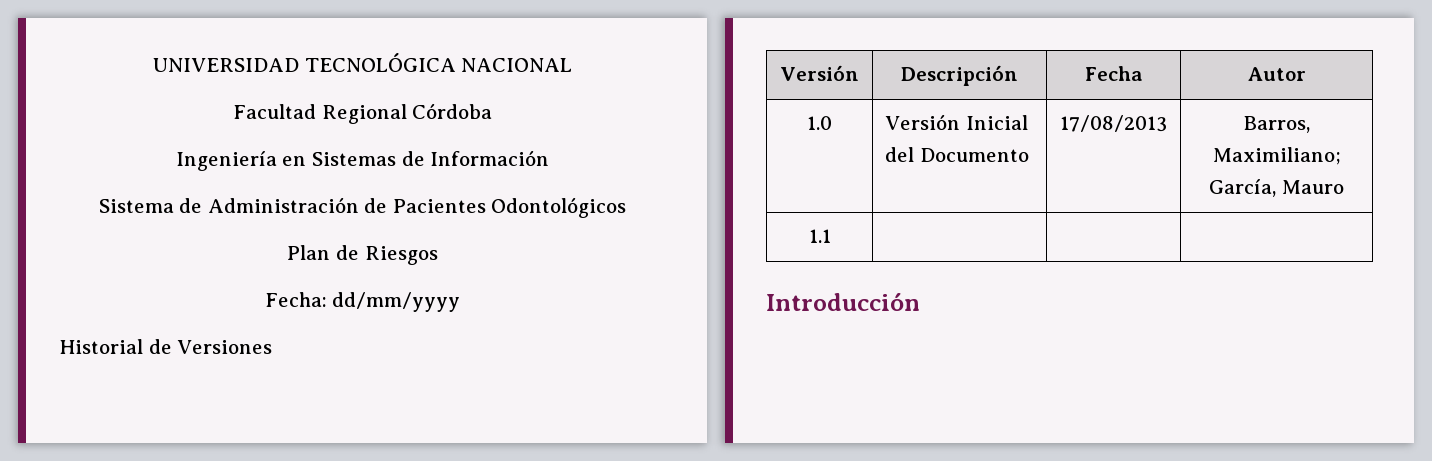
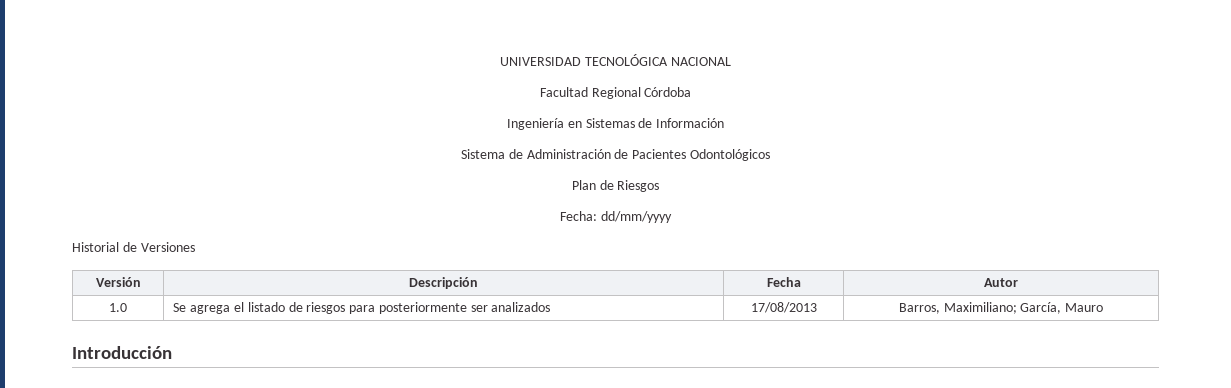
- 1.0 | Versión Inicial del Documento | 17/08/2013 | Barros, Maximiliano; García, Mauro
+ 1.0 | Se agrega el listado de riesgos para posteriormente ser analizados | 17/08/2013 | Barros, Maximiliano; García, Mauro
- 1.1 | | |

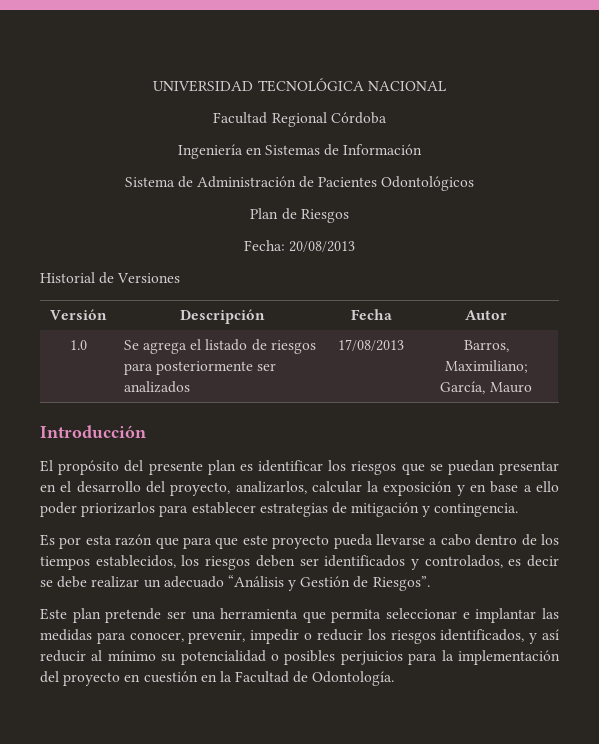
- Fecha: dd/mm/yyyy
+ Fecha: 20/08/2013
+ El propósito del presente plan es identificar los riesgos que se puedan presentar en el desarrollo del proyecto, analizarlos, calcular la exposición y en base a ello poder priorizarlos para establecer estrategias de mitigación y contingencia.
+ Es por esta razón que para que este proyecto pueda llevarse a cabo dentro de los tiempos establecidos, los riesgos deben ser identificados y controlados, es decir se debe realizar un adecuado “Análisis y Gestión de Riesgos”.
+ Este plan pretende ser una herramienta que permita seleccionar e implantar las medidas para conocer, prevenir, impedir o reducir los riesgos identificados, y así reducir al mínimo su potencialidad o posibles perjuicios para la implementación del proyecto en cuestión en la Facultad de Odontología.

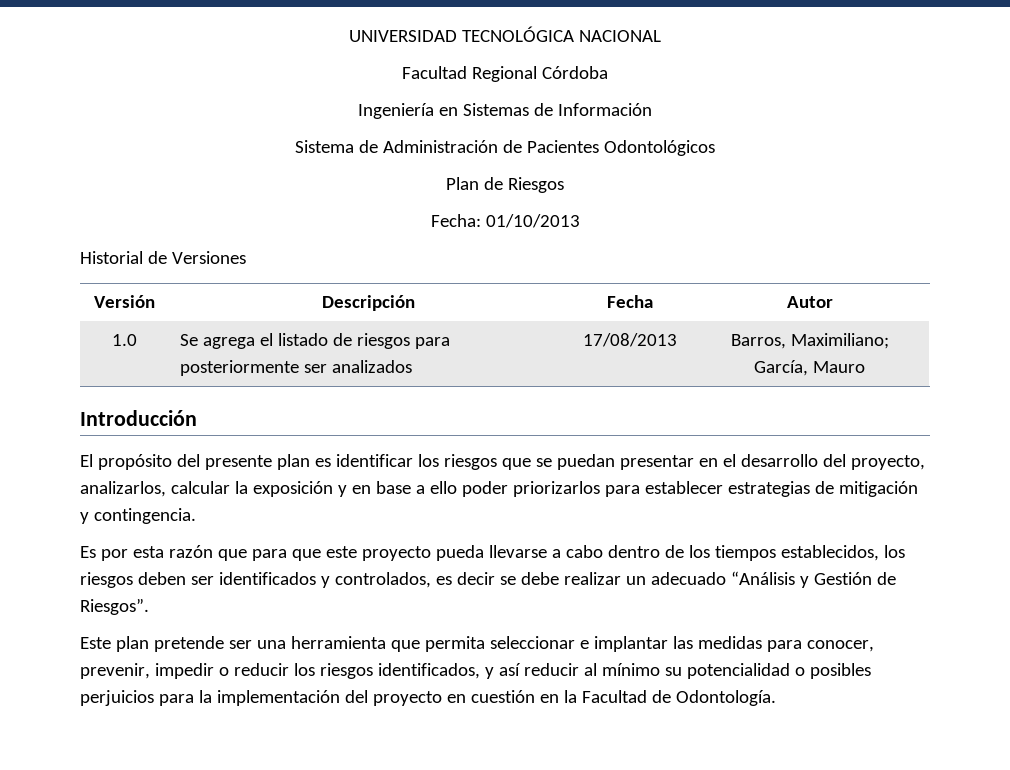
- Fecha: 20/08/2013
+ Fecha: 01/10/2013

